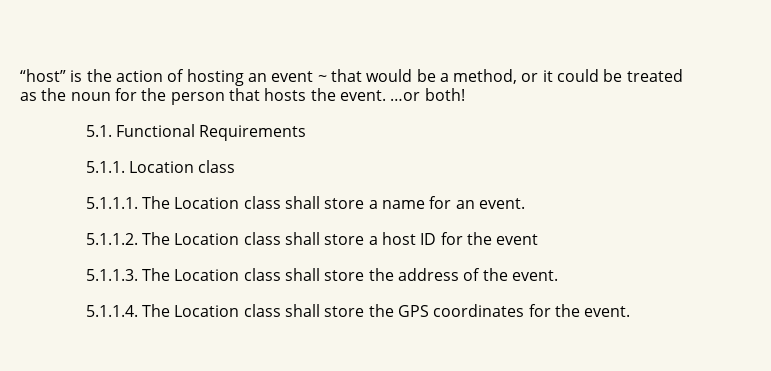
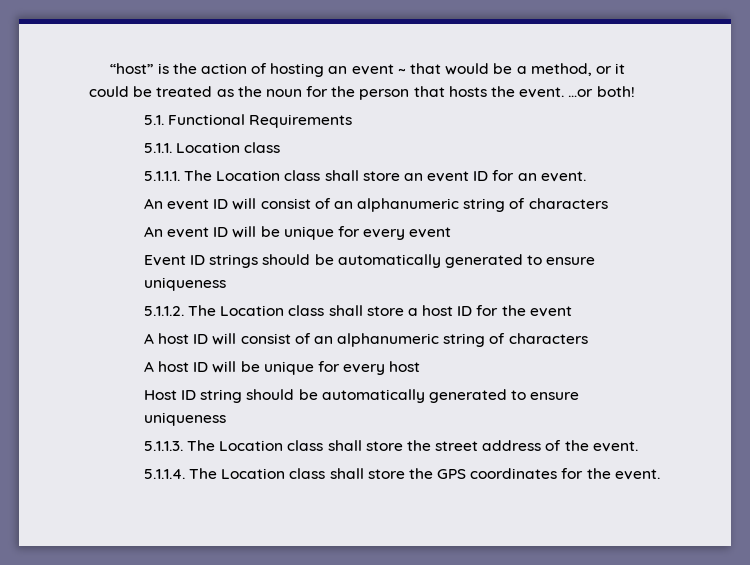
- 5.1.1.1. The Location class shall store a name for an event.
+ 5.1.1.1. The Location class shall store an event ID for an event.
+ An event ID will consist of an alphanumeric string of characters
+ An event ID will be unique for every event
+ Event ID strings should be automatically generated to ensure uniqueness
+ A host ID will consist of an alphanumeric string of characters
+ A host ID will be unique for every host
+ Host ID string should be automatically generated to ensure uniqueness
- 5.1.1.3. The Location class shall store the address of the event.
+ 5.1.1.3. The Location class shall store the street address of the event.

